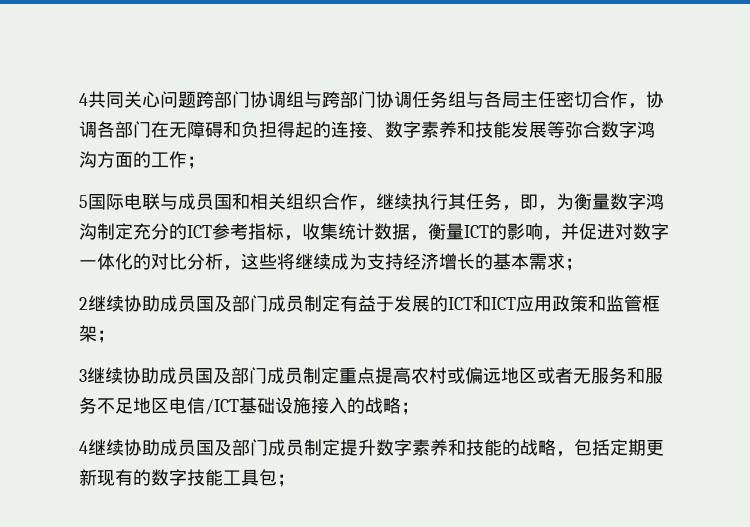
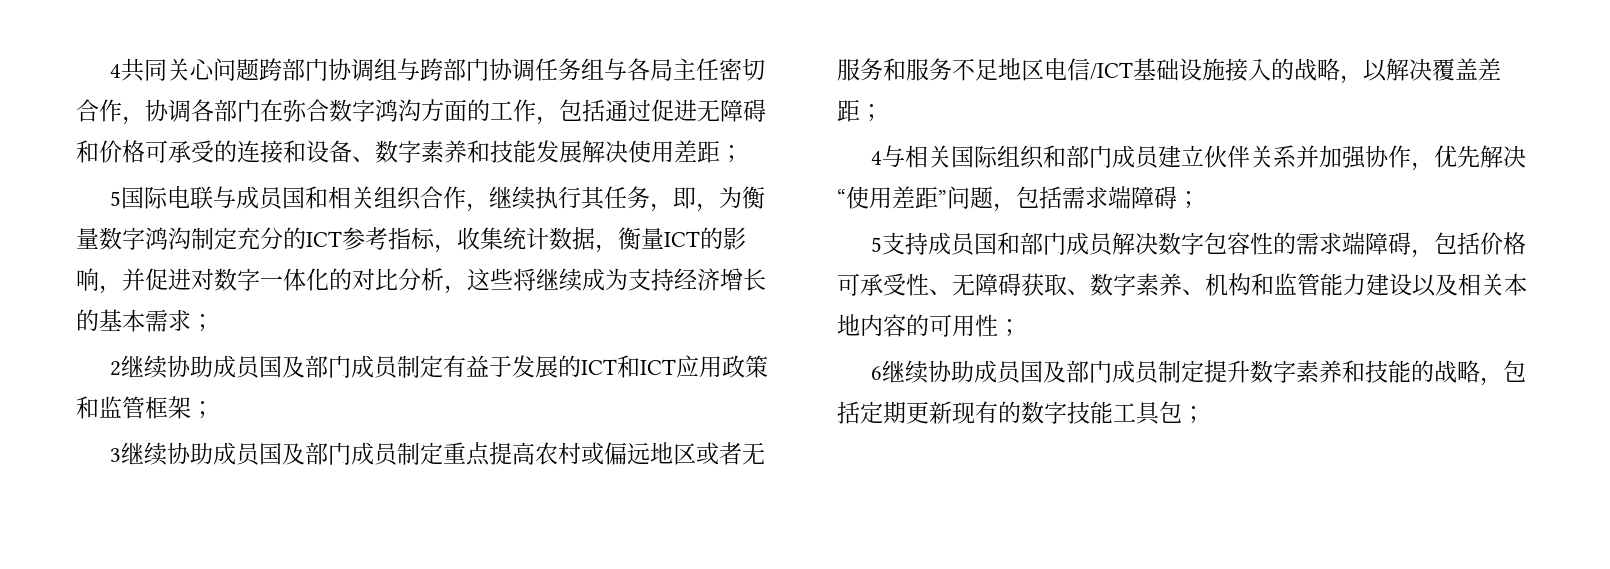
- 4共同关心问题跨部门协调组与跨部门协调任务组与各局主任密切合作，协调各部门在无障碍和负担得起的连接、数字素养和技能发展等弥合数字鸿沟方面的工作；
+ 4共同关心问题跨部门协调组与跨部门协调任务组与各局主任密切合作，协调各部门在弥合数字鸿沟方面的工作，包括通过促进无障碍和价格可承受的连接和设备、数字素养和技能发展解决使用差距；
- 3继续协助成员国及部门成员制定重点提高农村或偏远地区或者无服务和服务不足地区电信/ICT基础设施接入的战略；
- 4继续协助成员国及部门成员制定提升数字素养和技能的战略，包括定期更新现有的数字技能工具包；
+ 3继续协助成员国及部门成员制定重点提高农村或偏远地区或者无服务和服务不足地区电信/ICT基础设施接入的战略，以解决覆盖差距；
+ 4与相关国际组织和部门成员建立伙伴关系并加强协作，优先解决“使用差距”问题，包括需求端障碍；
+ 5支持成员国和部门成员解决数字包容性的需求端障碍，包括价格可承受性、无障碍获取、数字素养、机构和监管能力建设以及相关本地内容的可用性；
+ 6继续协助成员国及部门成员制定提升数字素养和技能的战略，包括定期更新现有的数字技能工具包；

